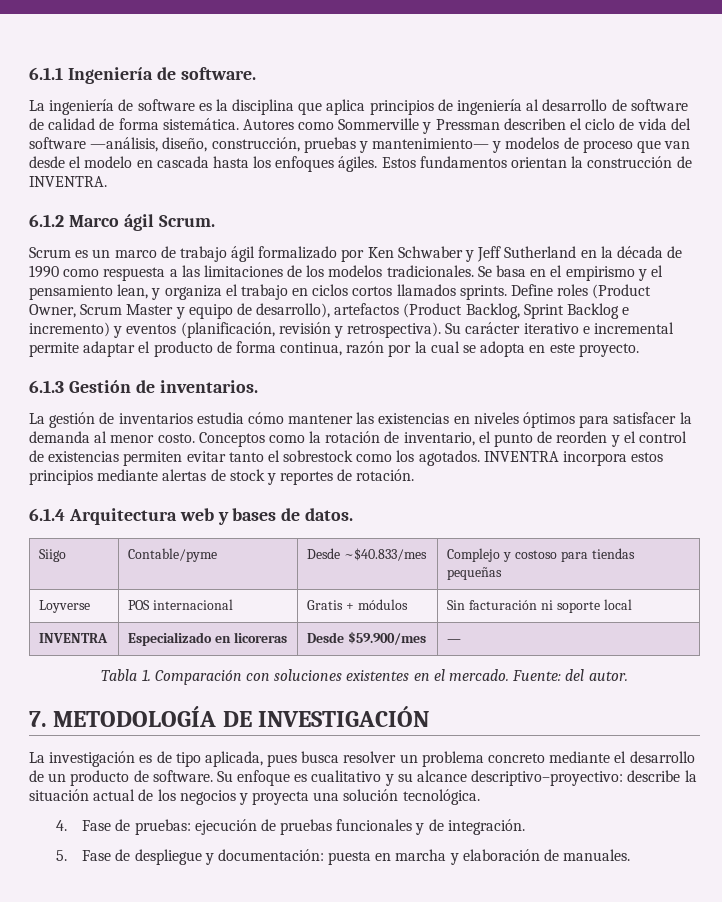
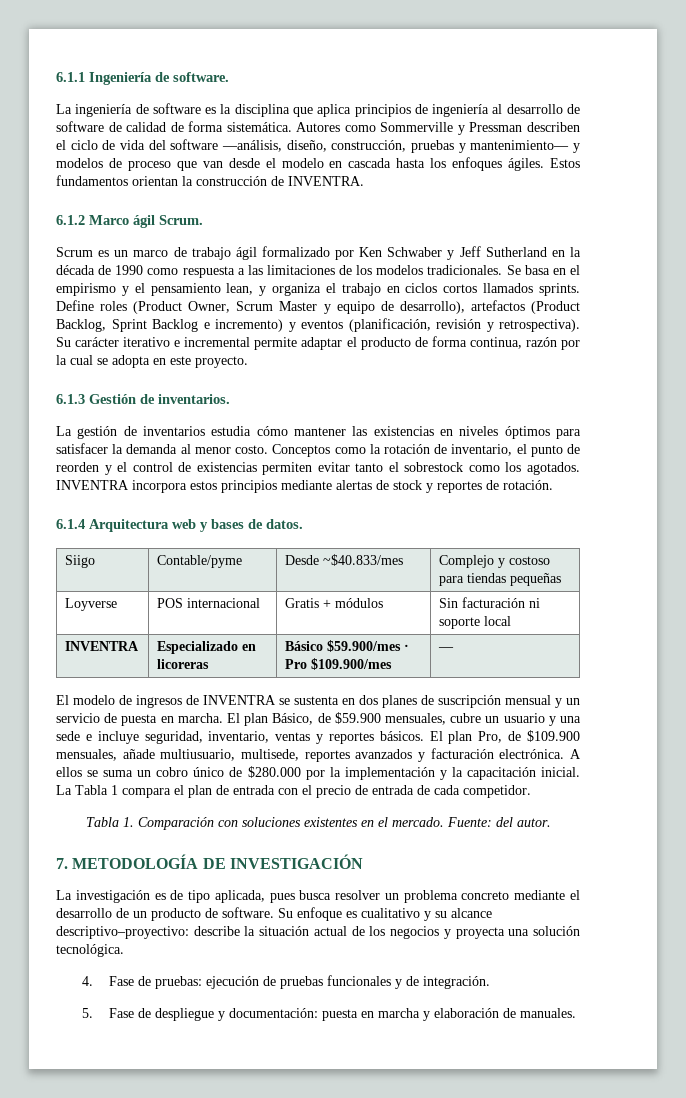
- INVENTRA | Especializado en licoreras | Desde $59.900/mes | —
+ INVENTRA | Especializado en licoreras | Básico $59.900/mes · Pro $109.900/mes | —
+ El modelo de ingresos de INVENTRA se sustenta en dos planes de suscripción mensual y un servicio de puesta en marcha. El plan Básico, de $59.900 mensuales, cubre un usuario y una sede e incluye seguridad, inventario, ventas y reportes básicos. El plan Pro, de $109.900 mensuales, añade multiusuario, multisede, reportes avanzados y facturación electrónica. A ellos se suma un cobro único de $280.000 por la implementación y la capacitación inicial. La Tabla 1 compara el plan de entrada con el precio de entrada de cada competidor.

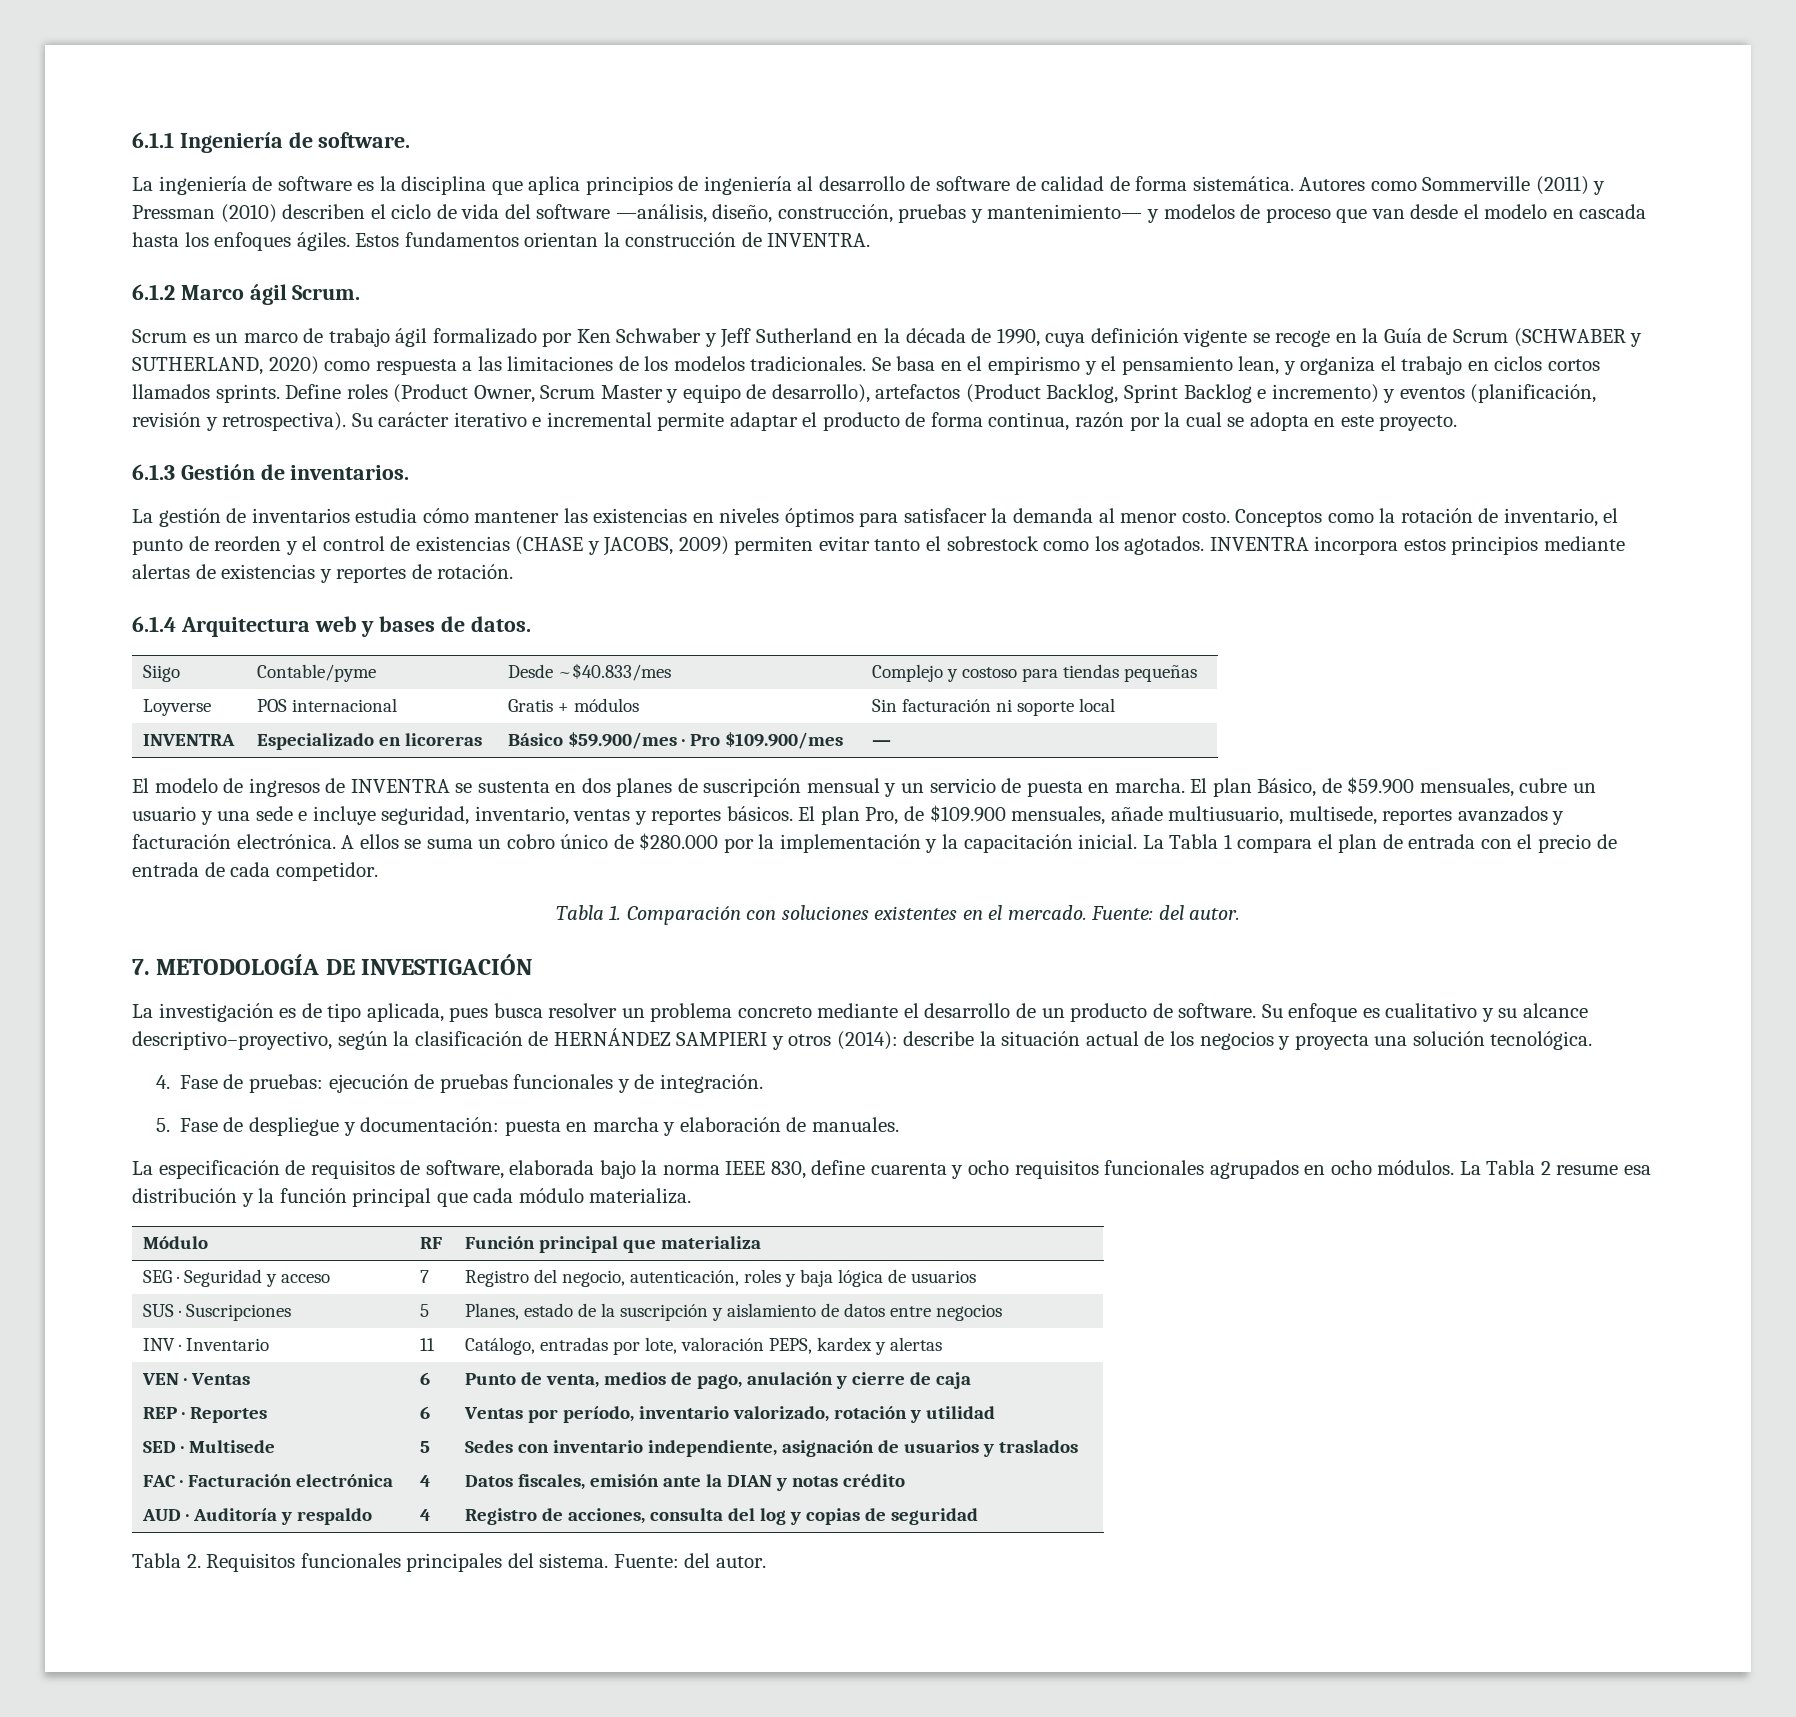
- Autores como Sommerville y Pressman describen el ciclo de vida del software —análisis, diseño, construcción, pruebas y mantenimiento— y modelos de proceso que van desde el modelo en cascada hasta los enfoques ágiles.
+ Autores como Sommerville (2011) y Pressman (2010) describen el ciclo de vida del software —análisis, diseño, construcción, pruebas y mantenimiento— y modelos de proceso que van desde el modelo en cascada hasta los enfoques ágiles.
- Scrum es un marco de trabajo ágil formalizado por Ken Schwaber y Jeff Sutherland en la década de 1990 como respuesta a las limitaciones de los modelos tradicionales.
+ Scrum es un marco de trabajo ágil formalizado por Ken Schwaber y Jeff Sutherland en la década de 1990, cuya definición vigente se recoge en la Guía de Scrum (SCHWABER y SUTHERLAND, 2020) como respuesta a las limitaciones de los modelos tradicionales.
- Conceptos como la rotación de inventario, el punto de reorden y el control de existencias permiten evitar tanto el sobrestock como los agotados.
+ Conceptos como la rotación de inventario, el punto de reorden y el control de existencias (CHASE y JACOBS, 2009) permiten evitar tanto el sobrestock como los agotados.
- INVENTRA incorpora estos principios mediante alertas de stock y reportes de rotación.
+ INVENTRA incorpora estos principios mediante alertas de existencias y reportes de rotación.
- Su enfoque es cualitativo y su alcance descriptivo–proyectivo: describe la situación actual de los negocios y proyecta una solución tecnológica.
+ Su enfoque es cualitativo y su alcance descriptivo–proyectivo, según la clasificación de HERNÁNDEZ SAMPIERI y otros (2014): describe la situación actual de los negocios y proyecta una solución tecnológica.
+ La especificación de requisitos de software, elaborada bajo la norma IEEE 830, define cuarenta y ocho requisitos funcionales agrupados en ocho módulos. La Tabla 2 resume esa distribución y la función principal que cada módulo materializa.
+ Módulo | RF | Función principal que materializa
+ SEG · Seguridad y acceso | 7 | Registro del negocio, autenticación, roles y baja lógica de usuarios
+ SUS · Suscripciones | 5 | Planes, estado de la suscripción y aislamiento de datos entre negocios
+ INV · Inventario | 11 | Catálogo, entradas por lote, valoración PEPS, kardex y alertas
+ VEN · Ventas | 6 | Punto de venta, medios de pago, anulación y cierre de caja
+ REP · Reportes | 6 | Ventas por período, inventario valorizado, rotación y utilidad
+ SED · Multisede | 5 | Sedes con inventario independiente, asignación de usuarios y traslados
+ FAC · Facturación electrónica | 4 | Datos fiscales, emisión ante la DIAN y notas crédito
+ AUD · Auditoría y respaldo | 4 | Registro de acciones, consulta del log y copias de seguridad
+ Tabla 2. Requisitos funcionales principales del sistema. Fuente: del autor.

